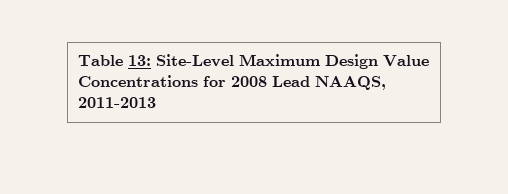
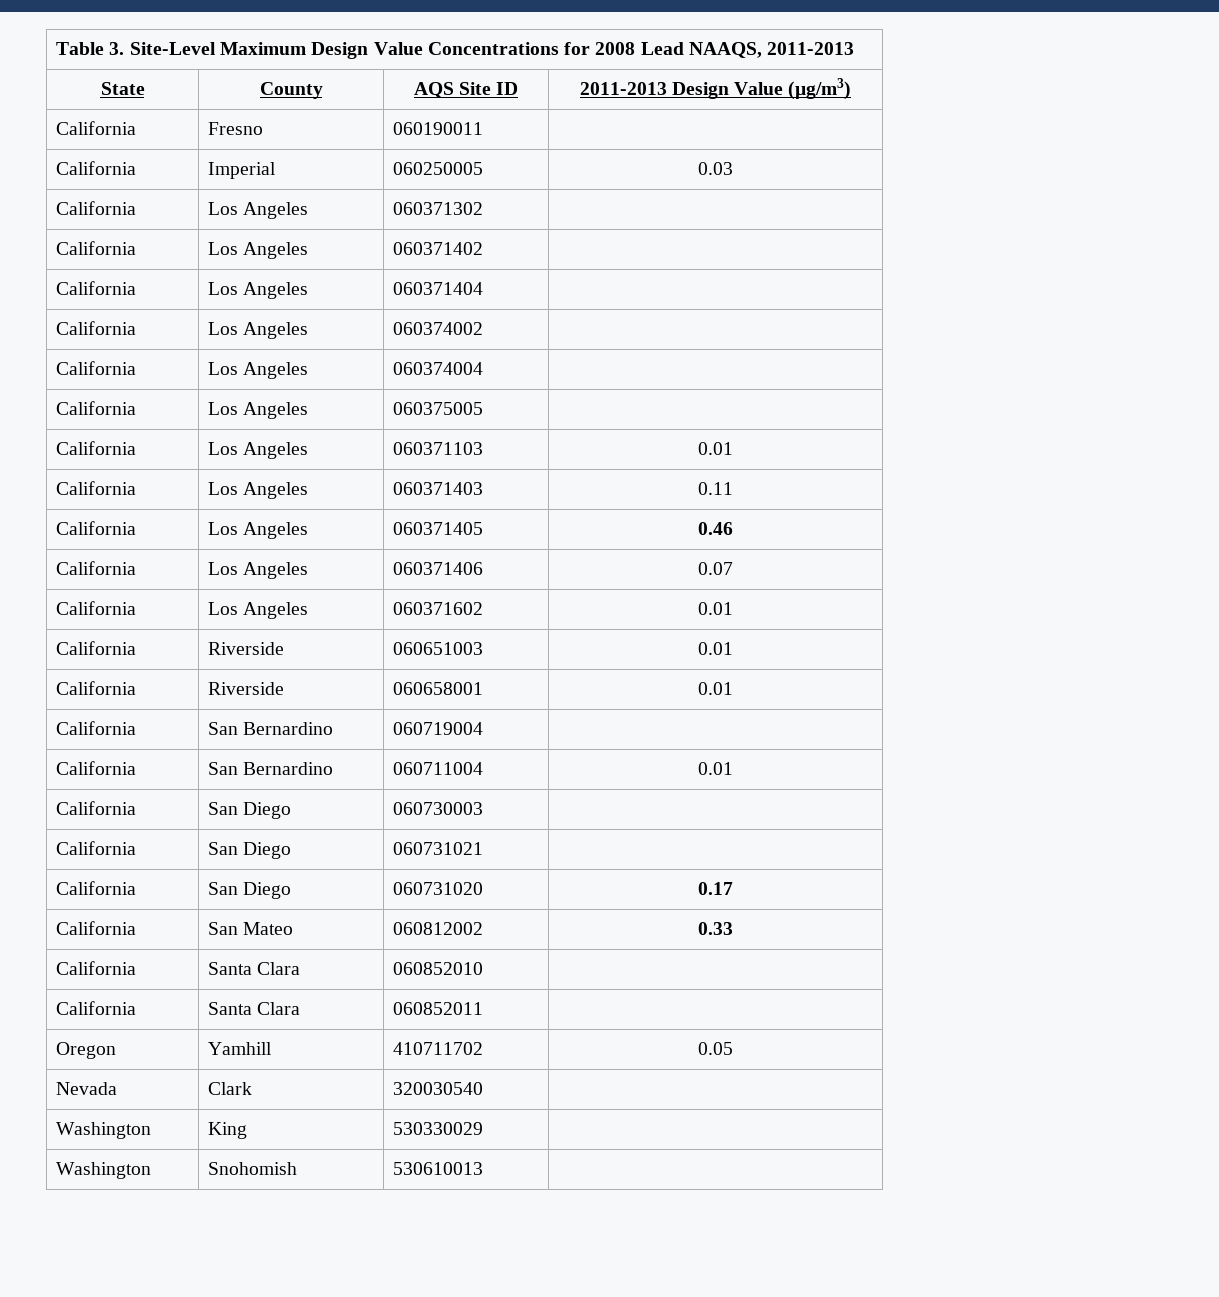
- Table 13: Site-Level Maximum Design Value Concentrations for 2008 Lead NAAQS, 2011-2013
+ Table 3. Site-Level Maximum Design Value Concentrations for 2008 Lead NAAQS, 2011-2013
+ State | County | AQS Site ID | 2011-2013 Design Value (µg/m3)
+ California | Fresno | 060190011 |
+ California | Imperial | 060250005 | 0.03
+ California | Los Angeles | 060371302 |
+ California | Los Angeles | 060371402 |
+ California | Los Angeles | 060371404 |
+ California | Los Angeles | 060374002 |
+ California | Los Angeles | 060374004 |
+ California | Los Angeles | 060375005 |
+ California | Los Angeles | 060371103 | 0.01
+ California | Los Angeles | 060371403 | 0.11
+ California | Los Angeles | 060371405 | 0.46
+ California | Los Angeles | 060371406 | 0.07
+ California | Los Angeles | 060371602 | 0.01
+ California | Riverside | 060651003 | 0.01
+ California | Riverside | 060658001 | 0.01
+ California | San Bernardino | 060719004 |
+ California | San Bernardino | 060711004 | 0.01
+ California | San Diego | 060730003 |
+ California | San Diego | 060731021 |
+ California | San Diego | 060731020 | 0.17
+ California | San Mateo | 060812002 | 0.33
+ California | Santa Clara | 060852010 |
+ California | Santa Clara | 060852011 |
+ Oregon | Yamhill | 410711702 | 0.05
+ Nevada | Clark | 320030540 |
+ Washington | King | 530330029 |
+ Washington | Snohomish | 530610013 |

